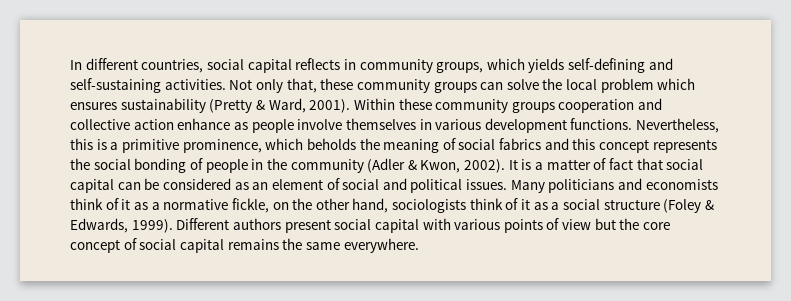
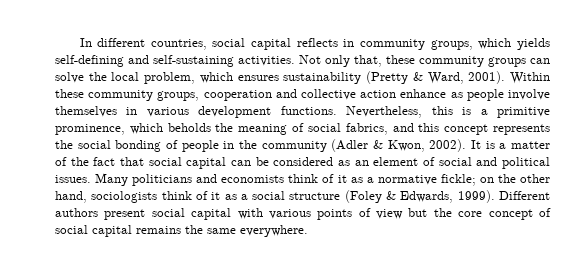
- Not only that, these community groups can solve the local problem which ensures sustainability (Pretty & Ward, 2001).
+ Not only that, these community groups can solve the local problem, which ensures sustainability (Pretty & Ward, 2001).
- Within these community groups cooperation and collective action enhance as people involve themselves in various development functions.
+ Within these community groups, cooperation and collective action enhance as people involve themselves in various development functions.
- Nevertheless, this is a primitive prominence, which beholds the meaning of social fabrics and this concept represents the social bonding of people in the community (Adler & Kwon, 2002).
+ Nevertheless, this is a primitive prominence, which beholds the meaning of social fabrics, and this concept represents the social bonding of people in the community (Adler & Kwon, 2002).
- It is a matter of fact that social capital can be considered as an element of social and political issues.
+ It is a matter of the fact that social capital can be considered as an element of social and political issues.
- Many politicians and economists think of it as a normative fickle, on the other hand, sociologists think of it as a social structure (Foley & Edwards, 1999).
+ Many politicians and economists think of it as a normative fickle; on the other hand, sociologists think of it as a social structure (Foley & Edwards, 1999).

